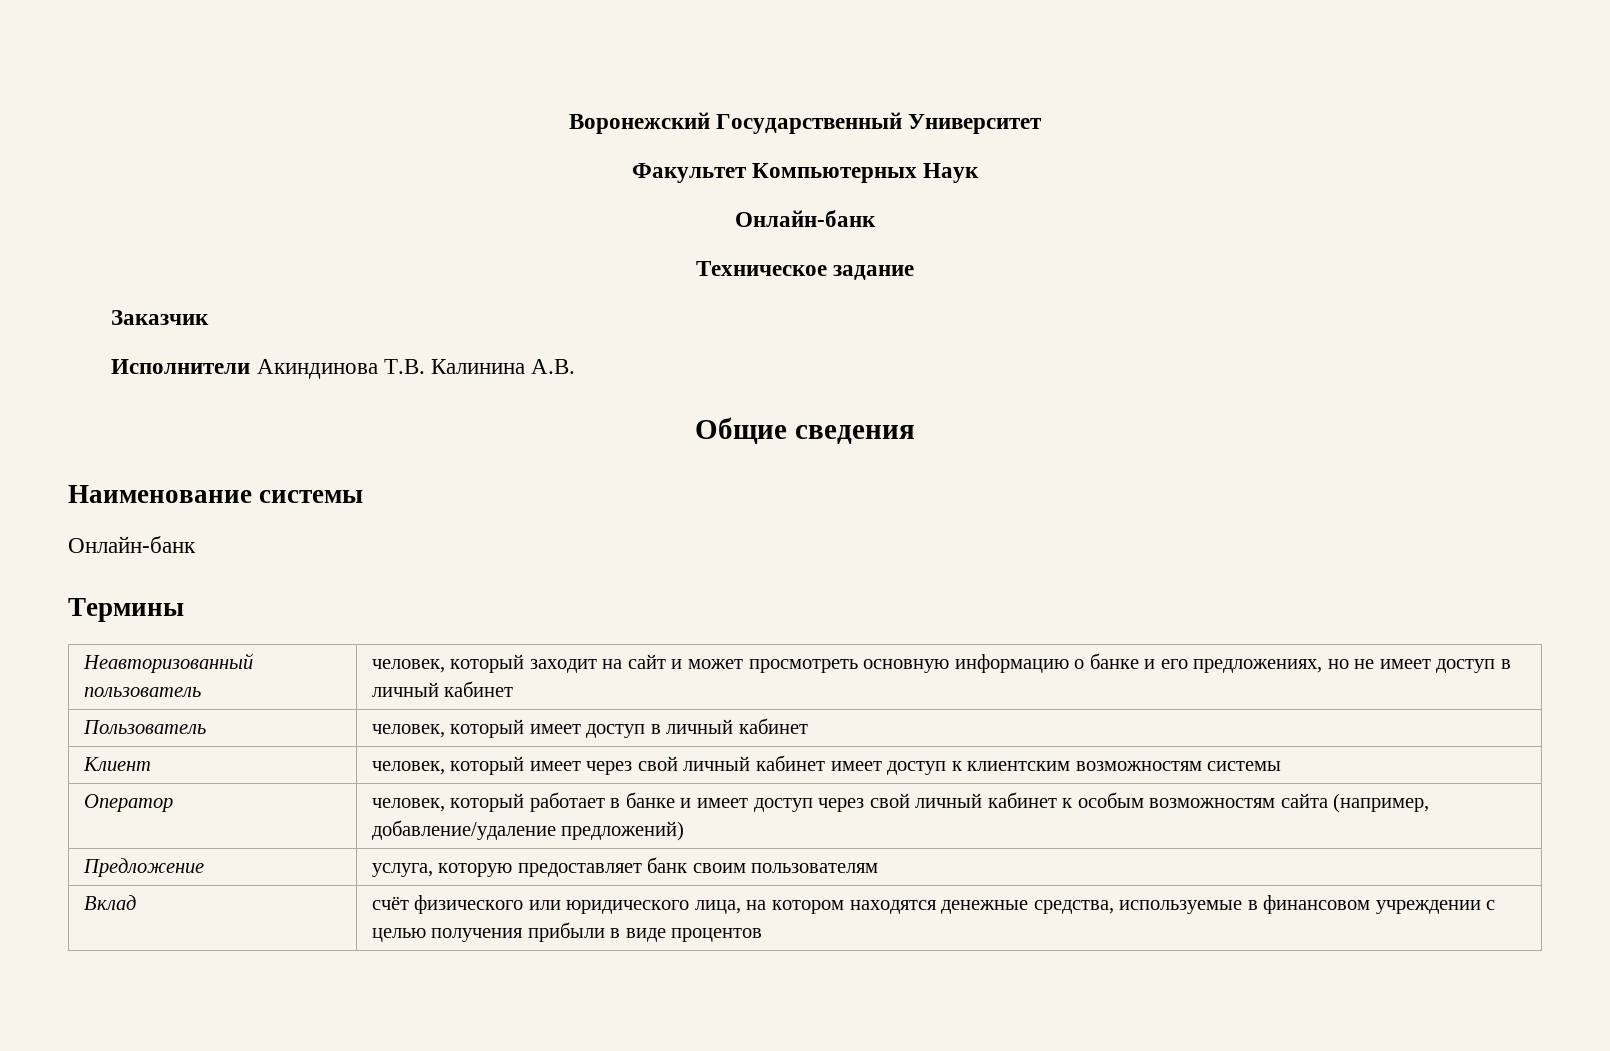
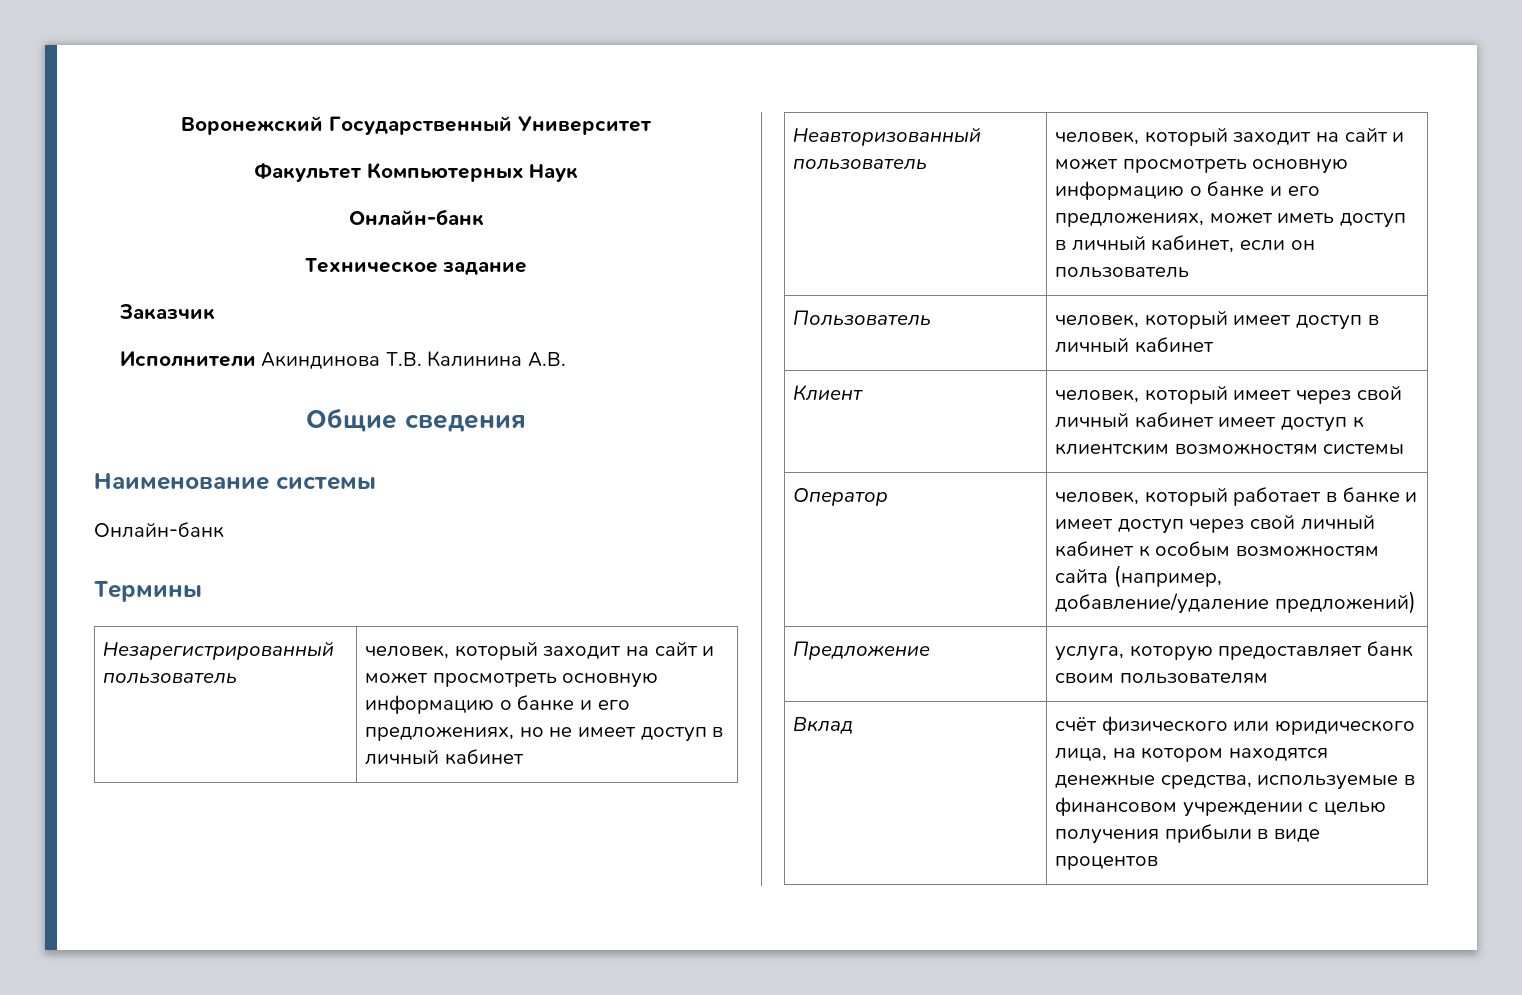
- Неавторизованный пользователь | человек, который заходит на сайт и может просмотреть основную информацию о банке и его предложениях, но не имеет доступ в личный кабинет
+ Незарегистрированный пользователь | человек, который заходит на сайт и может просмотреть основную информацию о банке и его предложениях, но не имеет доступ в личный кабинет
+ Неавторизованный пользователь | человек, который заходит на сайт и может просмотреть основную информацию о банке и его предложениях, может иметь доступ в личный кабинет, если он пользователь

